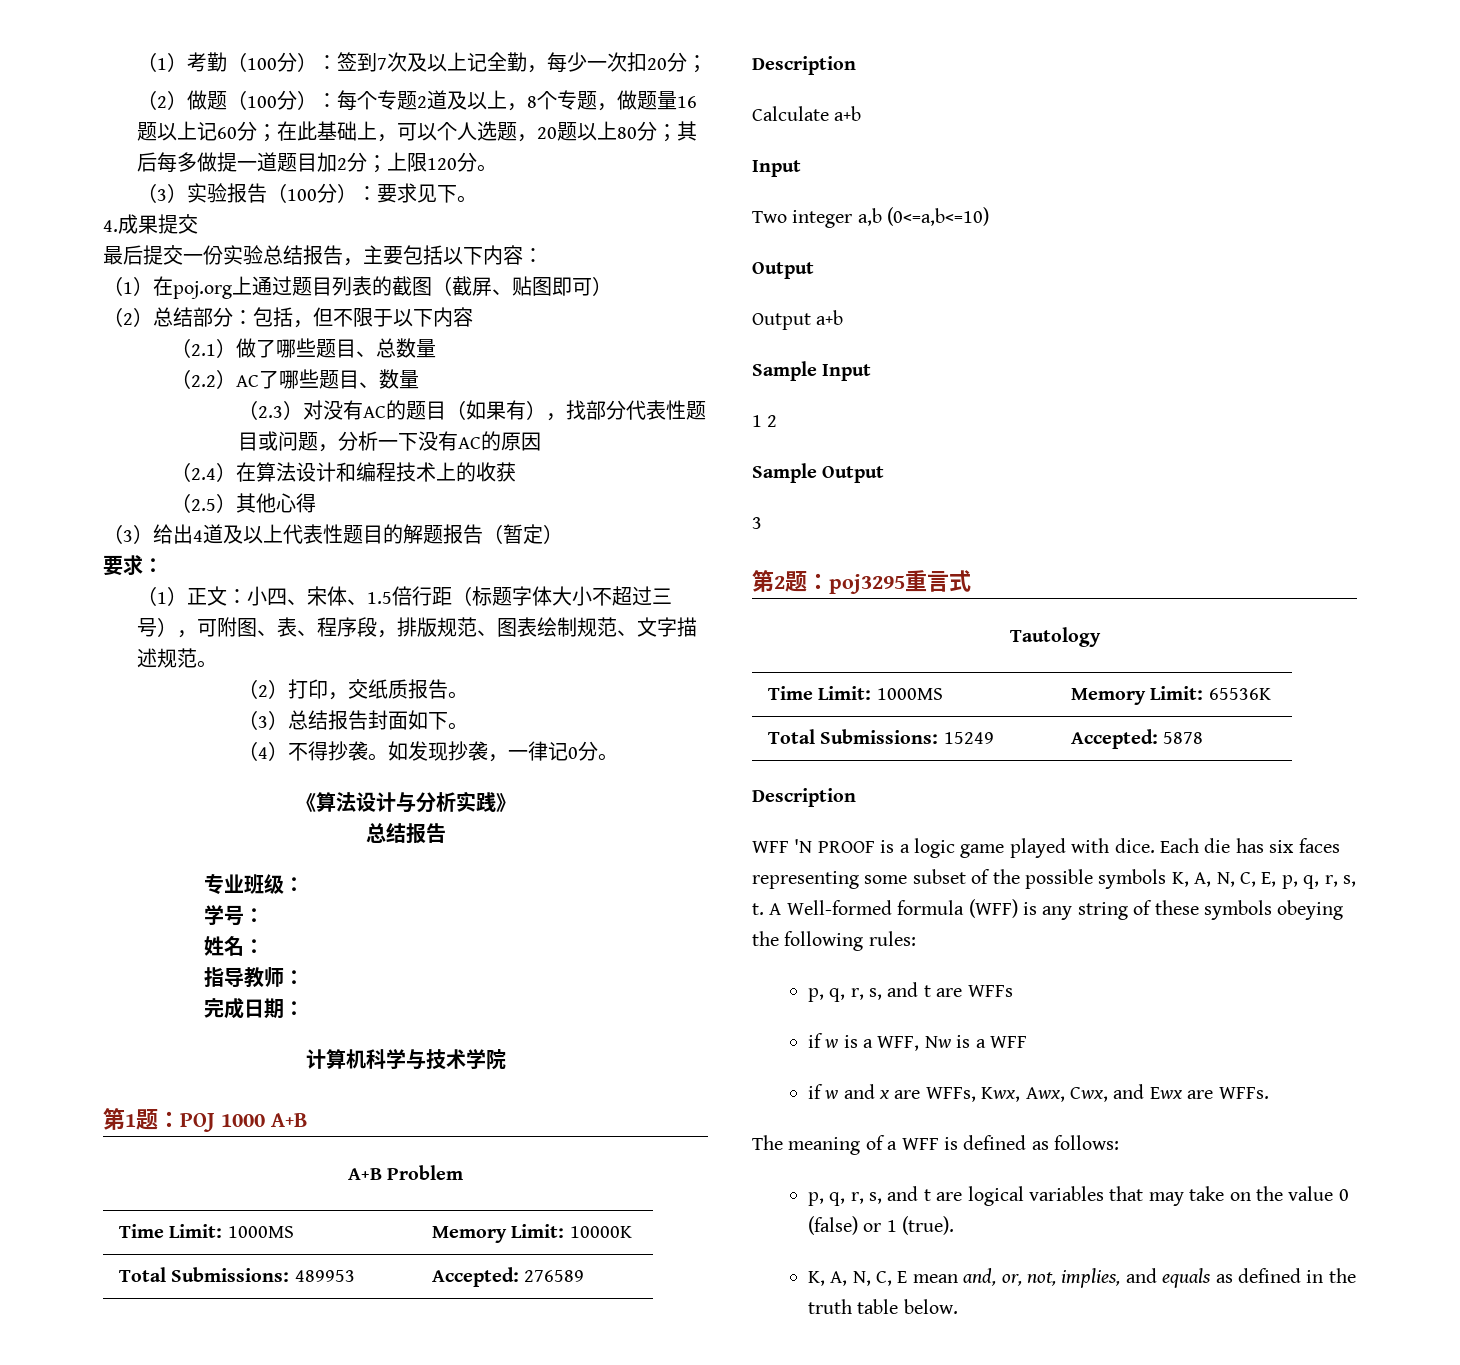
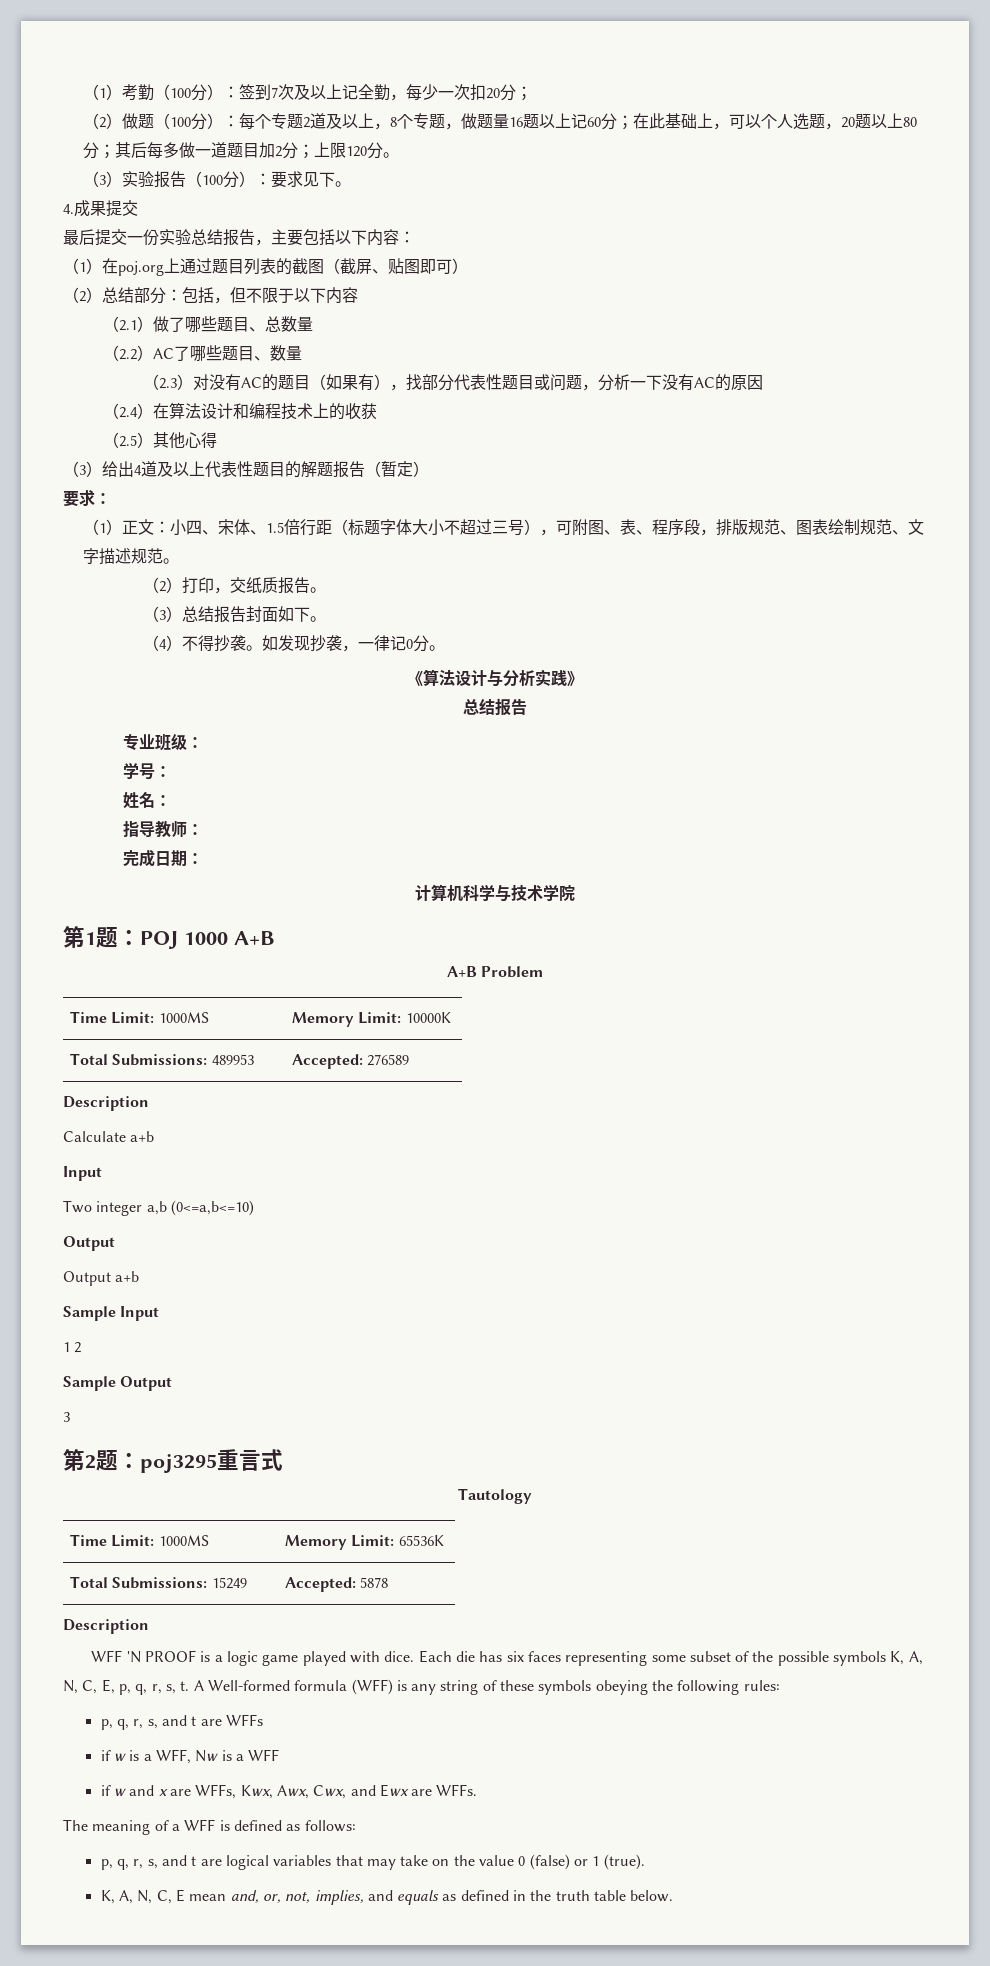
- （2）做题（100分）：每个专题2道及以上，8个专题，做题量16题以上记60分；在此基础上，可以个人选题，20题以上80分；其后每多做提一道题目加2分；上限120分。
+ （2）做题（100分）：每个专题2道及以上，8个专题，做题量16题以上记60分；在此基础上，可以个人选题，20题以上80分；其后每多做一道题目加2分；上限120分。

